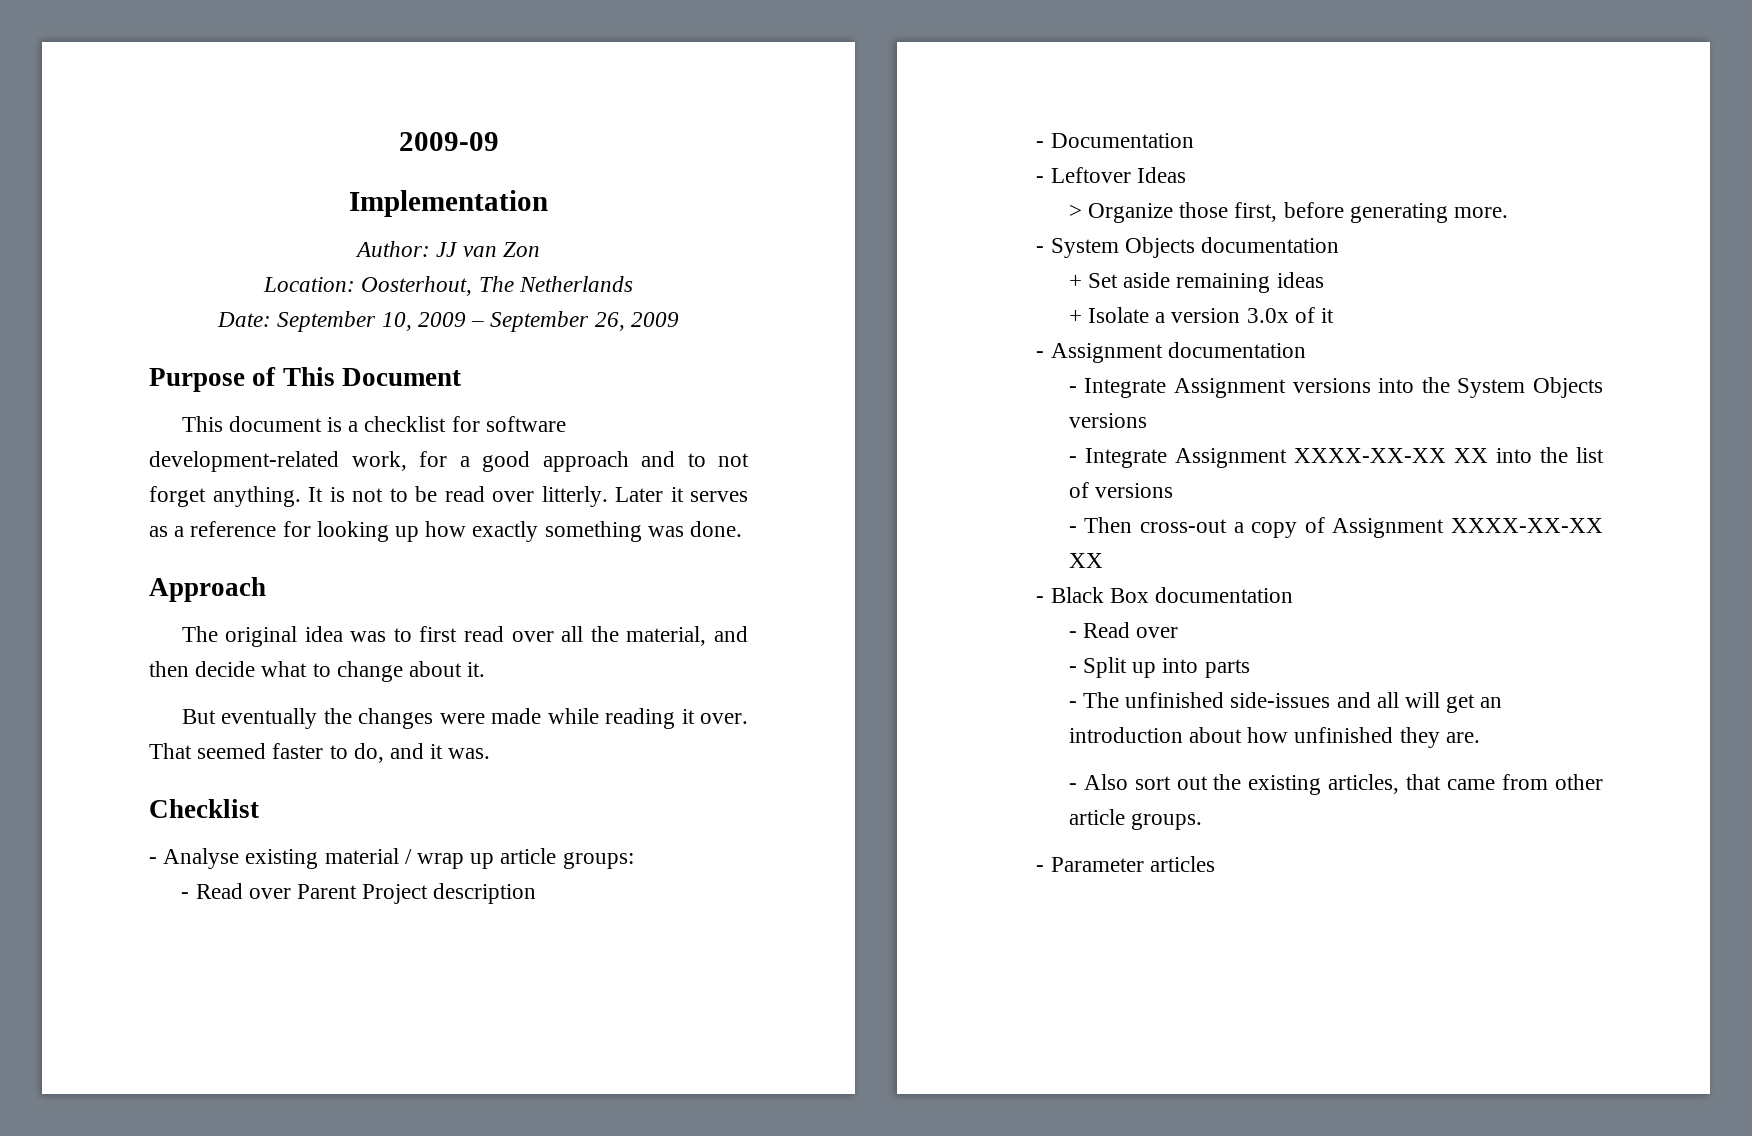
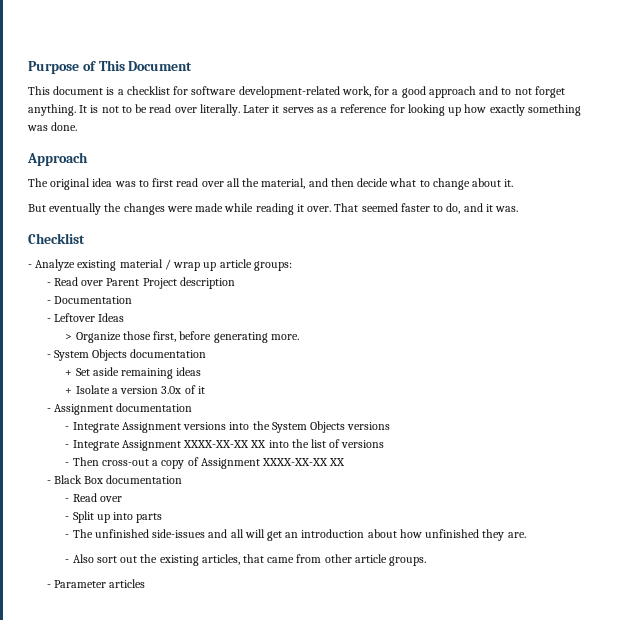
- 2009-09
- Implementation
- Author: JJ van Zon
- Location: Oosterhout, The Netherlands
- Date: September 10, 2009 – September 26, 2009
- It is not to be read over litterly.
+ It is not to be read over literally.
- - Analyse existing material / wrap up article groups:
+ - Analyze existing material / wrap up article groups:

